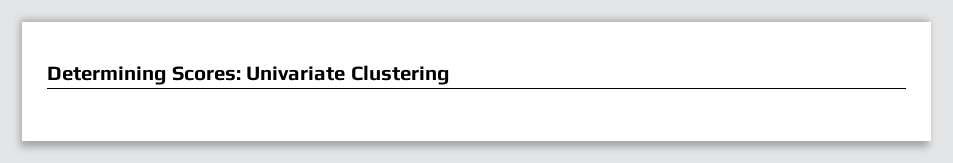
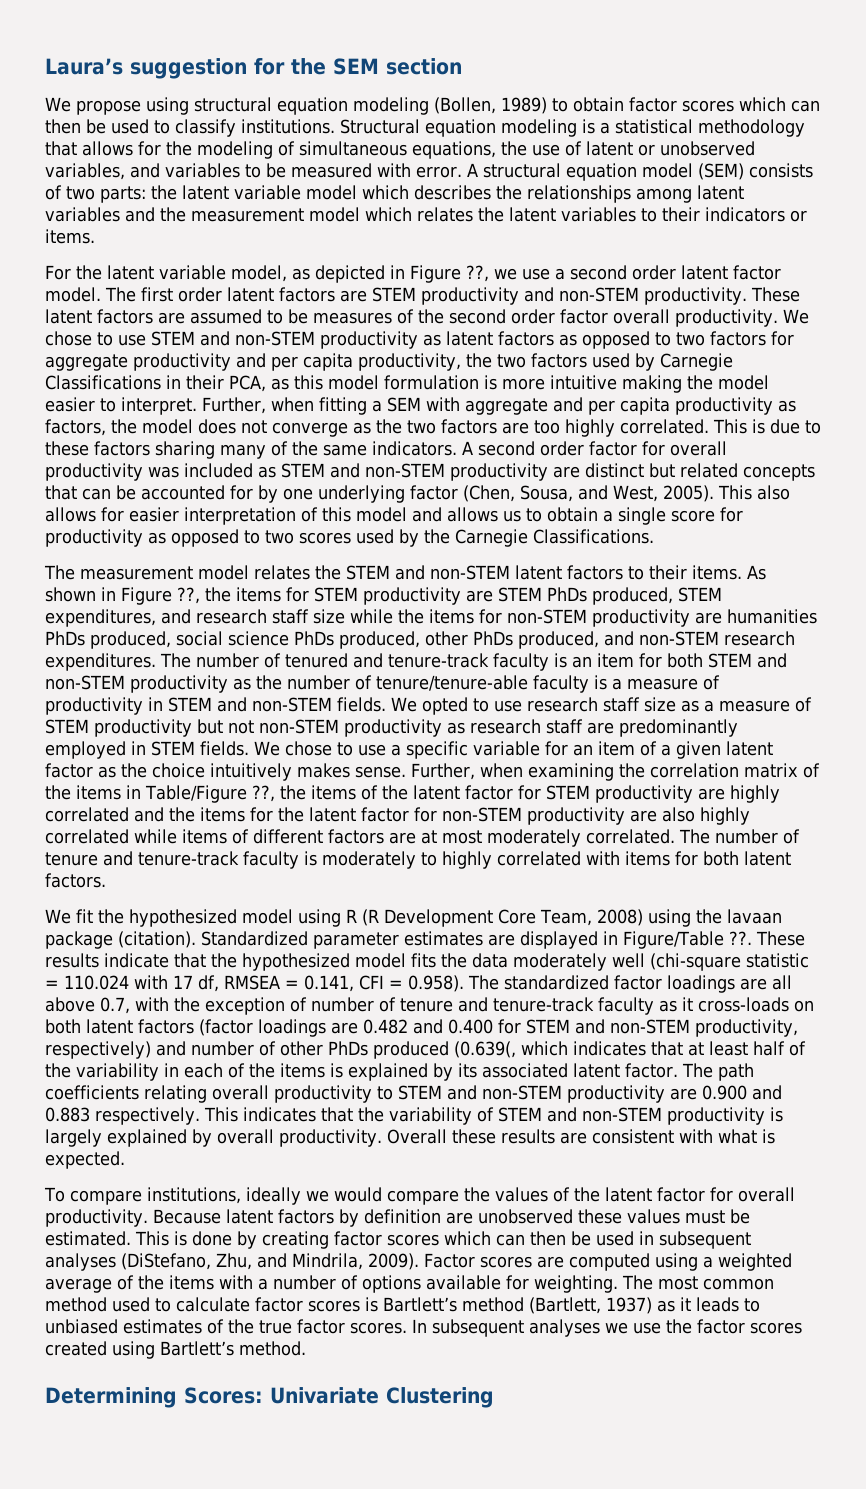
+ Laura’s suggestion for the SEM section
+ We propose using structural equation modeling (Bollen, 1989) to obtain factor scores which can then be used to classify institutions. Structural equation modeling is a statistical methodology that allows for the modeling of simultaneous equations, the use of latent or unobserved variables, and variables to be measured with error. A structural equation model (SEM) consists of two parts: the latent variable model which describes the relationships among latent variables and the measurement model which relates the latent variables to their indicators or items.
+ For the latent variable model, as depicted in Figure ??, we use a second order latent factor model. The first order latent factors are STEM productivity and non-STEM productivity. These latent factors are assumed to be measures of the second order factor overall productivity. We chose to use STEM and non-STEM productivity as latent factors as opposed to two factors for aggregate productivity and per capita productivity, the two factors used by Carnegie Classifications in their PCA, as this model formulation is more intuitive making the model easier to interpret. Further, when fitting a SEM with aggregate and per capita productivity as factors, the model does not converge as the two factors are too highly correlated. This is due to these factors sharing many of the same indicators. A second order factor for overall productivity was included as STEM and non-STEM productivity are distinct but related concepts that can be accounted for by one underlying factor (Chen, Sousa, and West, 2005). This also allows for easier interpretation of this model and allows us to obtain a single score for productivity as opposed to two scores used by the Carnegie Classifications.
+ The measurement model relates the STEM and non-STEM latent factors to their items. As shown in Figure ??, the items for STEM productivity are STEM PhDs produced, STEM expenditures, and research staff size while the items for non-STEM productivity are humanities PhDs produced, social science PhDs produced, other PhDs produced, and non-STEM research expenditures. The number of tenured and tenure-track faculty is an item for both STEM and non-STEM productivity as the number of tenure/tenure-able faculty is a measure of productivity in STEM and non-STEM fields. We opted to use research staff size as a measure of STEM productivity but not non-STEM productivity as research staff are predominantly employed in STEM fields. We chose to use a specific variable for an item of a given latent factor as the choice intuitively makes sense. Further, when examining the correlation matrix of the items in Table/Figure ??, the items of the latent factor for STEM productivity are highly correlated and the items for the latent factor for non-STEM productivity are also highly correlated while items of different factors are at most moderately correlated. The number of tenure and tenure-track faculty is moderately to highly correlated with items for both latent factors.
+ We fit the hypothesized model using R (R Development Core Team, 2008) using the lavaan package (citation). Standardized parameter estimates are displayed in Figure/Table ??. These results indicate that the hypothesized model fits the data moderately well (chi-square statistic = 110.024 with 17 df, RMSEA = 0.141, CFI = 0.958). The standardized factor loadings are all above 0.7, with the exception of number of tenure and tenure-track faculty as it cross-loads on both latent factors (factor loadings are 0.482 and 0.400 for STEM and non-STEM productivity, respectively) and number of other PhDs produced (0.639(, which indicates that at least half of the variability in each of the items is explained by its associated latent factor. The path coefficients relating overall productivity to STEM and non-STEM productivity are 0.900 and 0.883 respectively. This indicates that the variability of STEM and non-STEM productivity is largely explained by overall productivity. Overall these results are consistent with what is expected.
+ To compare institutions, ideally we would compare the values of the latent factor for overall productivity. Because latent factors by definition are unobserved these values must be estimated. This is done by creating factor scores which can then be used in subsequent analyses (DiStefano, Zhu, and Mindrila, 2009). Factor scores are computed using a weighted average of the items with a number of options available for weighting. The most common method used to calculate factor scores is Bartlett’s method (Bartlett, 1937) as it leads to unbiased estimates of the true factor scores. In subsequent analyses we use the factor scores created using Bartlett’s method.

